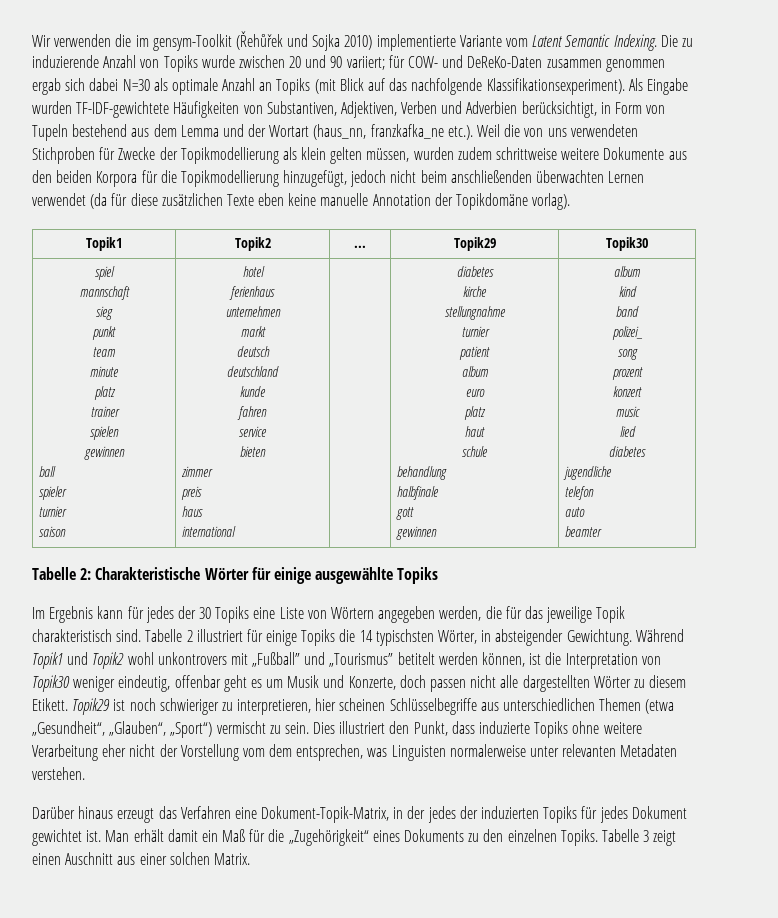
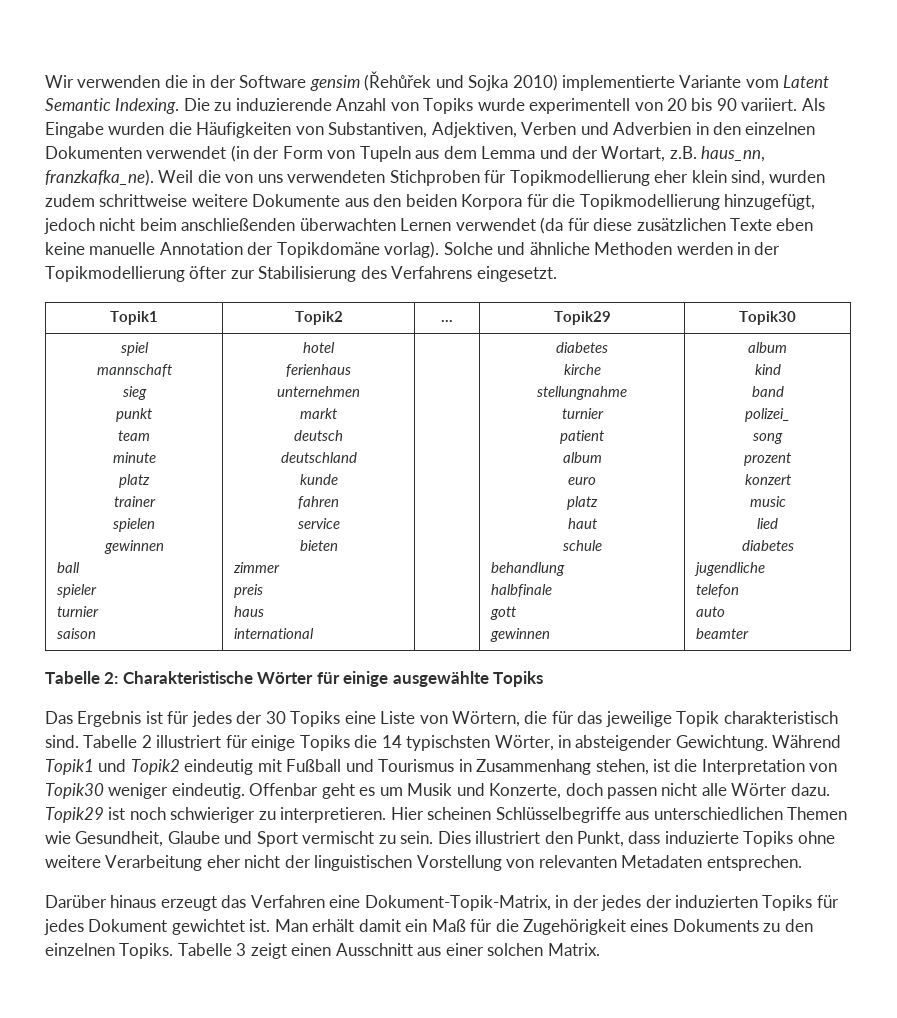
- Wir verwenden die im gensym-Toolkit (Řehůřek und Sojka 2010) implementierte Variante vom Latent Semantic Indexing.
+ Wir verwenden die in der Software gensim (Řehůřek und Sojka 2010) implementierte Variante vom Latent Semantic Indexing.
- Die zu induzierende Anzahl von Topiks wurde zwischen 20 und 90 variiert; für COW- und DeReKo-Daten zusammen genommen ergab sich dabei N=30 als optimale Anzahl an Topiks (mit Blick auf das nachfolgende Klassifikationsexperiment).
+ Die zu induzierende Anzahl von Topiks wurde experimentell von 20 bis 90 variiert.
- Als Eingabe wurden TF-IDF-gewichtete Häufigkeiten von Substantiven, Adjektiven, Verben und Adverbien berücksichtigt, in Form von Tupeln bestehend aus dem Lemma und der Wortart (haus_nn, franzkafka_ne etc.). Weil die von uns verwendeten Stichproben für Zwecke der Topikmodellierung als klein gelten müssen, wurden zudem schrittweise weitere Dokumente aus den beiden Korpora für die Topikmodellierung hinzugefügt, jedoch nicht beim anschließenden überwachten Lernen verwendet (da für diese zusätzlichen Texte eben keine manuelle Annotation der Topikdomäne vorlag).
+ Als Eingabe wurden die Häufigkeiten von Substantiven, Adjektiven, Verben und Adverbien in den einzelnen Dokumenten verwendet (in der Form von Tupeln aus dem Lemma und der Wortart, z.B. haus_nn, franzkafka_ne). Weil die von uns verwendeten Stichproben für Topikmodellierung eher klein sind, wurden zudem schrittweise weitere Dokumente aus den beiden Korpora für die Topikmodellierung hinzugefügt, jedoch nicht beim anschließenden überwachten Lernen verwendet (da für diese zusätzlichen Texte eben keine manuelle Annotation der Topikdomäne vorlag). Solche und ähnliche Methoden werden in der Topikmodellierung öfter zur Stabilisierung des Verfahrens eingesetzt.
- Im Ergebnis kann für jedes der 30 Topiks eine Liste von Wörtern angegeben werden, die für das jeweilige Topik charakteristisch sind.
+ Das Ergebnis ist für jedes der 30 Topiks eine Liste von Wörtern, die für das jeweilige Topik charakteristisch sind.
- Während Topik1 und Topik2 wohl unkontrovers mit „Fußball” und „Tourismus” betitelt werden können, ist die Interpretation von Topik30 weniger eindeutig, offenbar geht es um Musik und Konzerte, doch passen nicht alle dargestellten Wörter zu diesem Etikett.
+ Während Topik1 und Topik2 eindeutig mit Fußball und Tourismus in Zusammenhang stehen, ist die Interpretation von Topik30 weniger eindeutig. Offenbar geht es um Musik und Konzerte, doch passen nicht alle Wörter dazu.
- Topik29 ist noch schwieriger zu interpretieren, hier scheinen Schlüsselbegriffe aus unterschiedlichen Themen (etwa „Gesundheit“, „Glauben“, „Sport“) vermischt zu sein.
+ Topik29 ist noch schwieriger zu interpretieren. Hier scheinen Schlüsselbegriffe aus unterschiedlichen Themen wie Gesundheit, Glaube und Sport vermischt zu sein.
- Dies illustriert den Punkt, dass induzierte Topiks ohne weitere Verarbeitung eher nicht der Vorstellung vom dem entsprechen, was Linguisten normalerweise unter relevanten Metadaten verstehen.
+ Dies illustriert den Punkt, dass induzierte Topiks ohne weitere Verarbeitung eher nicht der linguistischen Vorstellung von relevanten Metadaten entsprechen.
- Man erhält damit ein Maß für die „Zugehörigkeit“ eines Dokuments zu den einzelnen Topiks.
+ Man erhält damit ein Maß für die Zugehörigkeit eines Dokuments zu den einzelnen Topiks.
- Tabelle 3 zeigt einen Auschnitt aus einer solchen Matrix.
+ Tabelle 3 zeigt einen Ausschnitt aus einer solchen Matrix.

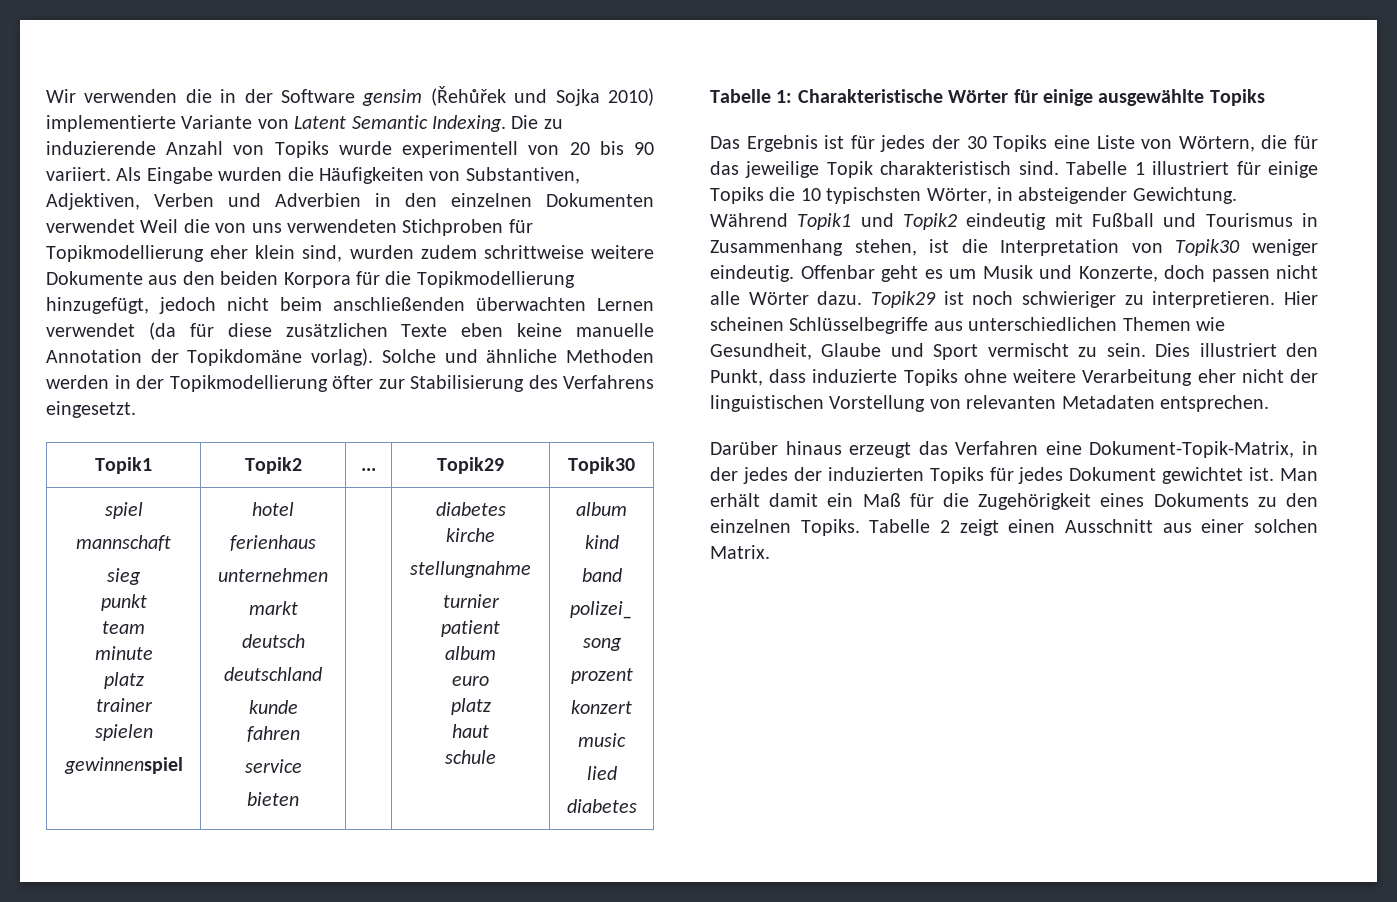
- Wir verwenden die in der Software gensim (Řehůřek und Sojka 2010) implementierte Variante vom Latent Semantic Indexing.
+ Wir verwenden die in der Software gensim (Řehůřek und Sojka 2010) implementierte Variante von Latent Semantic Indexing.
- Als Eingabe wurden die Häufigkeiten von Substantiven, Adjektiven, Verben und Adverbien in den einzelnen Dokumenten verwendet (in der Form von Tupeln aus dem Lemma und der Wortart, z.B. haus_nn, franzkafka_ne). Weil die von uns verwendeten Stichproben für Topikmodellierung eher klein sind, wurden zudem schrittweise weitere Dokumente aus den beiden Korpora für die Topikmodellierung hinzugefügt, jedoch nicht beim anschließenden überwachten Lernen verwendet (da für diese zusätzlichen Texte eben keine manuelle Annotation der Topikdomäne vorlag).
+ Als Eingabe wurden die Häufigkeiten von Substantiven, Adjektiven, Verben und Adverbien in den einzelnen Dokumenten verwendet Weil die von uns verwendeten Stichproben für Topikmodellierung eher klein sind, wurden zudem schrittweise weitere Dokumente aus den beiden Korpora für die Topikmodellierung hinzugefügt, jedoch nicht beim anschließenden überwachten Lernen verwendet (da für diese zusätzlichen Texte eben keine manuelle Annotation der Topikdomäne vorlag).
  spielen
- gewinnen
- ball
- spieler
- turnier
- saison
+ gewinnenspiel
- zimmer
- preis
- haus
- international
- behandlung
- halbfinale
- gott
- gewinnen
- jugendliche
- telefon
- auto
- beamter
- Tabelle 2: Charakteristische Wörter für einige ausgewählte Topiks
+ Tabelle 1: Charakteristische Wörter für einige ausgewählte Topiks
- Tabelle 2 illustriert für einige Topiks die 14 typischsten Wörter, in absteigender Gewichtung.
+ Tabelle 1 illustriert für einige Topiks die 10 typischsten Wörter, in absteigender Gewichtung.
- Tabelle 3 zeigt einen Ausschnitt aus einer solchen Matrix.
+ Tabelle 2 zeigt einen Ausschnitt aus einer solchen Matrix.

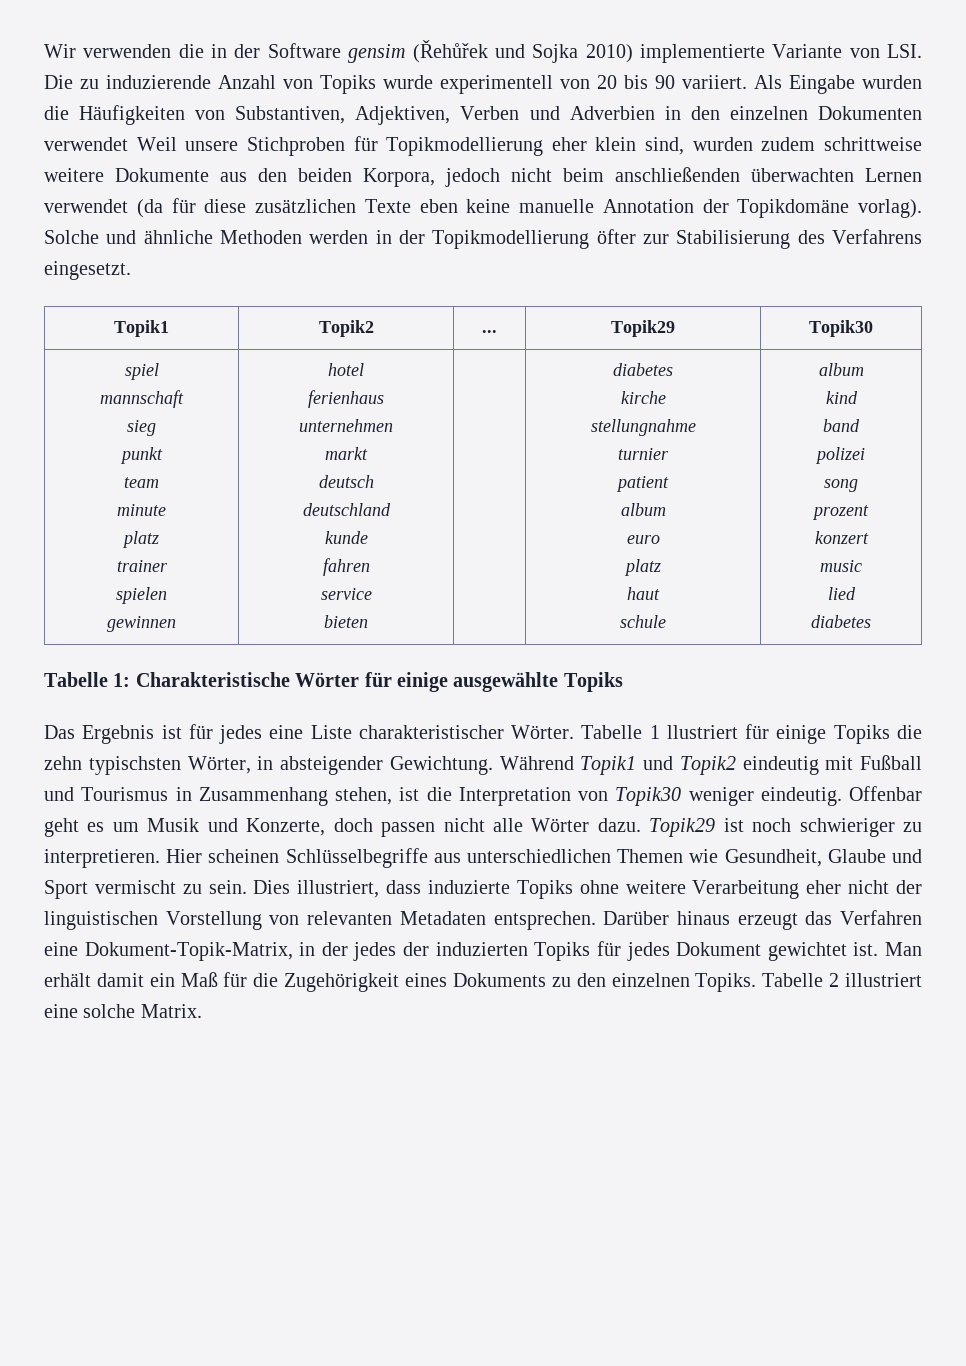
- Wir verwenden die in der Software gensim (Řehůřek und Sojka 2010) implementierte Variante von Latent Semantic Indexing. Die zu induzierende Anzahl von Topiks wurde experimentell von 20 bis 90 variiert.
+ Wir verwenden die in der Software gensim (Řehůřek und Sojka 2010) implementierte Variante von LSI. Die zu induzierende Anzahl von Topiks wurde experimentell von 20 bis 90 variiert.
- Als Eingabe wurden die Häufigkeiten von Substantiven, Adjektiven, Verben und Adverbien in den einzelnen Dokumenten verwendet Weil die von uns verwendeten Stichproben für Topikmodellierung eher klein sind, wurden zudem schrittweise weitere Dokumente aus den beiden Korpora für die Topikmodellierung hinzugefügt, jedoch nicht beim anschließenden überwachten Lernen verwendet (da für diese zusätzlichen Texte eben keine manuelle Annotation der Topikdomäne vorlag).
+ Als Eingabe wurden die Häufigkeiten von Substantiven, Adjektiven, Verben und Adverbien in den einzelnen Dokumenten verwendet Weil unsere Stichproben für Topikmodellierung eher klein sind, wurden zudem schrittweise weitere Dokumente aus den beiden Korpora, jedoch nicht beim anschließenden überwachten Lernen verwendet (da für diese zusätzlichen Texte eben keine manuelle Annotation der Topikdomäne vorlag).
  spiel
  mannschaft
  sieg
  punkt
  team
  minute
  platz
  trainer
  spielen
- gewinnenspiel | hotel
+ gewinnen | hotel
  ferienhaus
  unternehmen
  markt
  deutsch
  deutschland
  kunde
  fahren
  service
  bieten | | diabetes
  kirche
  stellungnahme
  turnier
  patient
  album
  euro
  platz
  haut
  schule | album
  kind
  band
- polizei_
+ polizei
- Das Ergebnis ist für jedes der 30 Topiks eine Liste von Wörtern, die für das jeweilige Topik charakteristisch sind.
+ Das Ergebnis ist für jedes eine Liste charakteristischer Wörter.
- Tabelle 1 illustriert für einige Topiks die 10 typischsten Wörter, in absteigender Gewichtung.
+ Tabelle 1 llustriert für einige Topiks die zehn typischsten Wörter, in absteigender Gewichtung.
- Dies illustriert den Punkt, dass induzierte Topiks ohne weitere Verarbeitung eher nicht der linguistischen Vorstellung von relevanten Metadaten entsprechen.
- Darüber hinaus erzeugt das Verfahren eine Dokument-Topik-Matrix, in der jedes der induzierten Topiks für jedes Dokument gewichtet ist.
+ Dies illustriert, dass induzierte Topiks ohne weitere Verarbeitung eher nicht der linguistischen Vorstellung von relevanten Metadaten entsprechen. Darüber hinaus erzeugt das Verfahren eine Dokument-Topik-Matrix, in der jedes der induzierten Topiks für jedes Dokument gewichtet ist.
- Tabelle 2 zeigt einen Ausschnitt aus einer solchen Matrix.
+ Tabelle 2 illustriert eine solche Matrix.

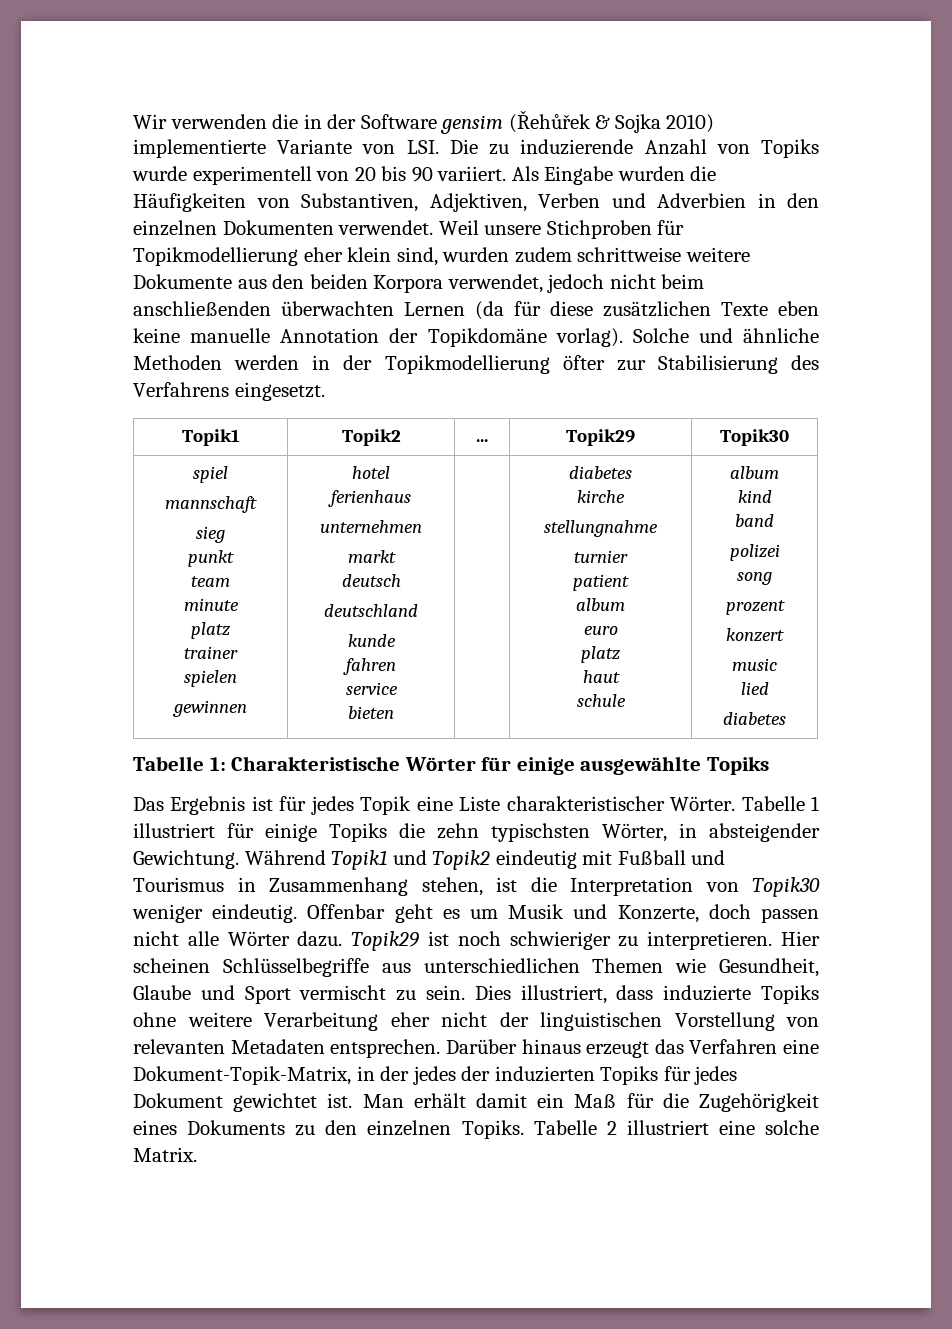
- Wir verwenden die in der Software gensim (Řehůřek und Sojka 2010) implementierte Variante von LSI. Die zu induzierende Anzahl von Topiks wurde experimentell von 20 bis 90 variiert.
+ Wir verwenden die in der Software gensim (Řehůřek & Sojka 2010) implementierte Variante von LSI. Die zu induzierende Anzahl von Topiks wurde experimentell von 20 bis 90 variiert.
- Als Eingabe wurden die Häufigkeiten von Substantiven, Adjektiven, Verben und Adverbien in den einzelnen Dokumenten verwendet Weil unsere Stichproben für Topikmodellierung eher klein sind, wurden zudem schrittweise weitere Dokumente aus den beiden Korpora, jedoch nicht beim anschließenden überwachten Lernen verwendet (da für diese zusätzlichen Texte eben keine manuelle Annotation der Topikdomäne vorlag).
+ Als Eingabe wurden die Häufigkeiten von Substantiven, Adjektiven, Verben und Adverbien in den einzelnen Dokumenten verwendet. Weil unsere Stichproben für Topikmodellierung eher klein sind, wurden zudem schrittweise weitere Dokumente aus den beiden Korpora verwendet, jedoch nicht beim anschließenden überwachten Lernen (da für diese zusätzlichen Texte eben keine manuelle Annotation der Topikdomäne vorlag).
- Das Ergebnis ist für jedes eine Liste charakteristischer Wörter.
+ Das Ergebnis ist für jedes Topik eine Liste charakteristischer Wörter.
- Tabelle 1 llustriert für einige Topiks die zehn typischsten Wörter, in absteigender Gewichtung.
+ Tabelle 1 illustriert für einige Topiks die zehn typischsten Wörter, in absteigender Gewichtung.

